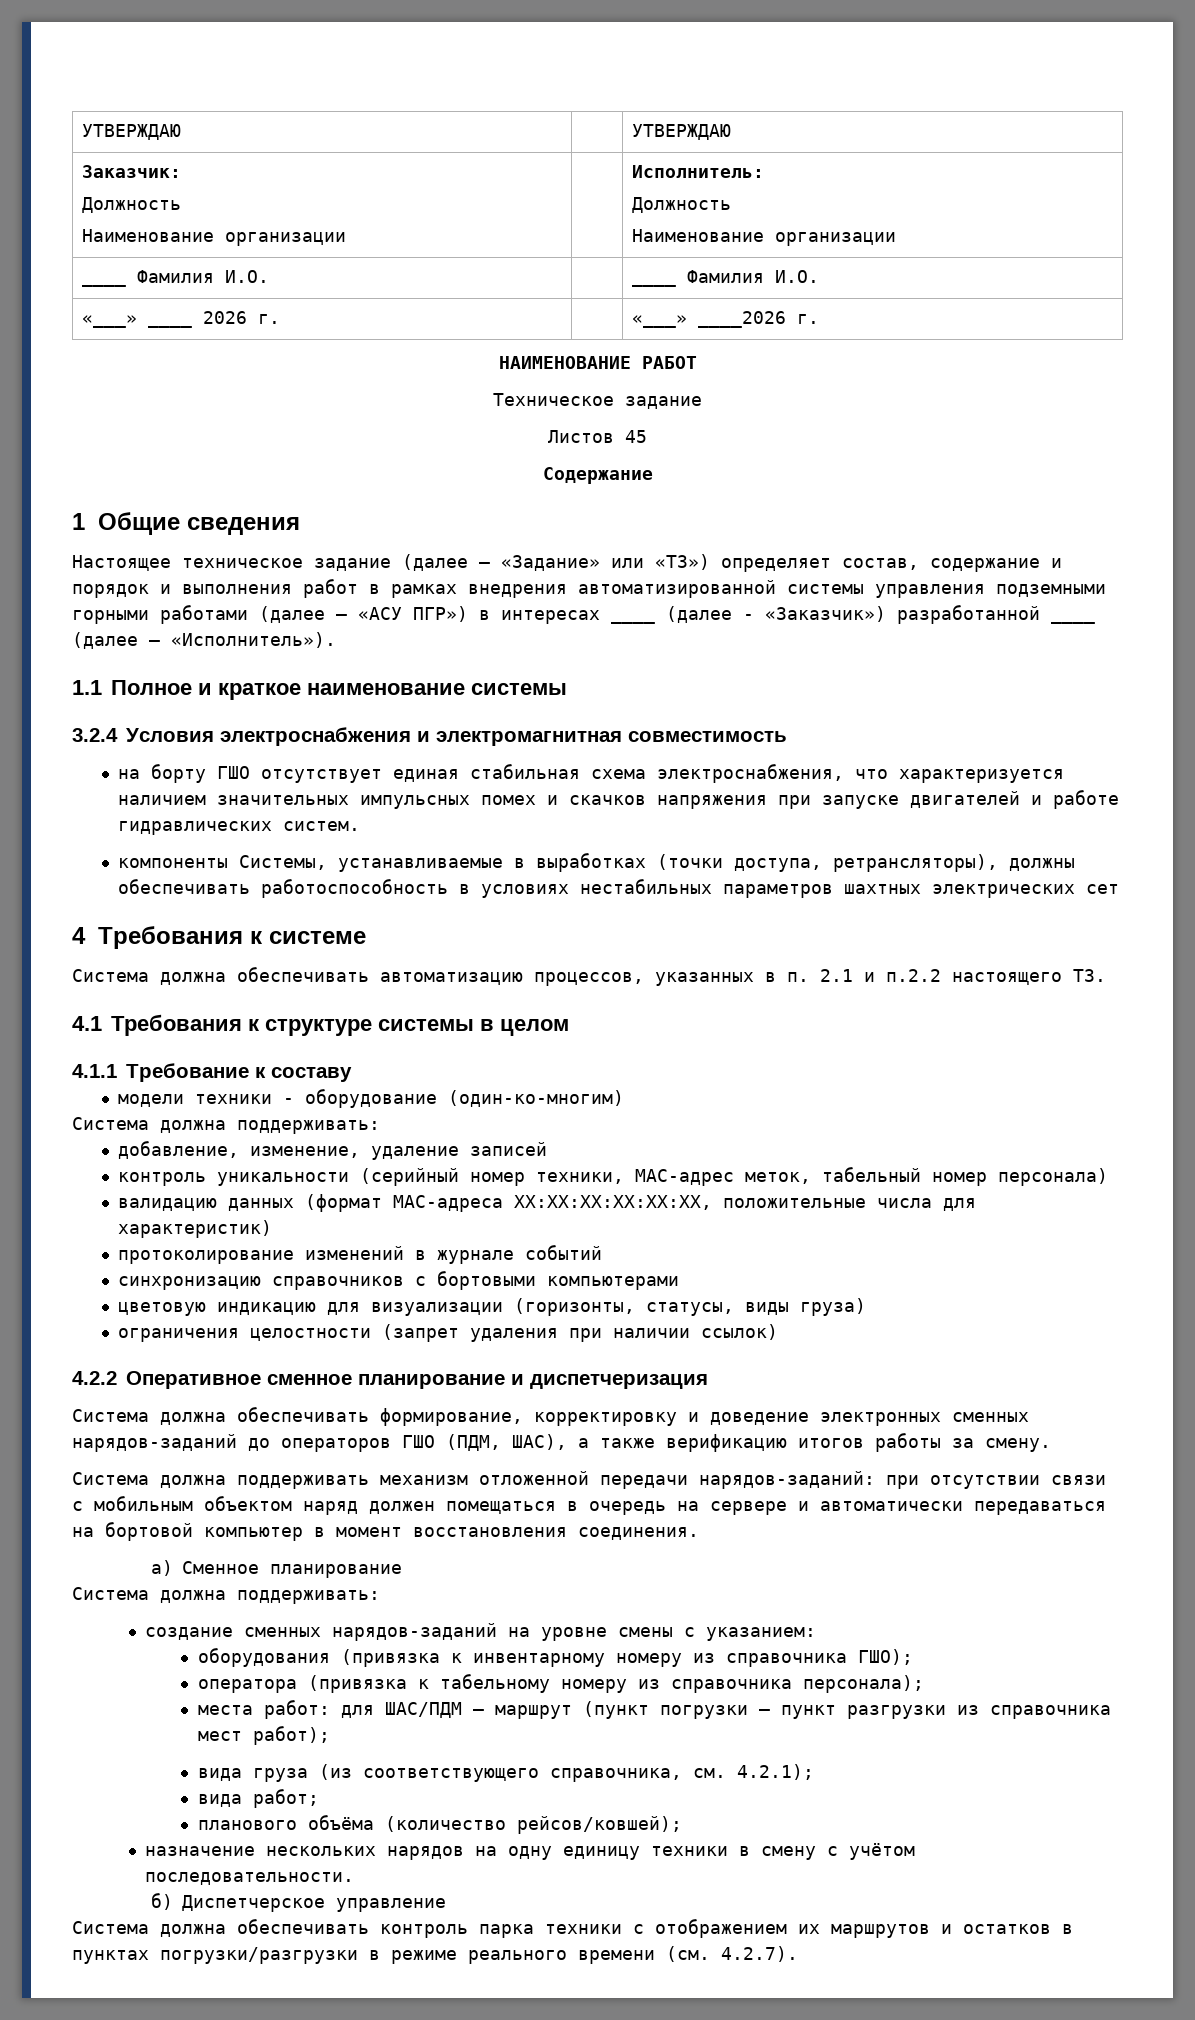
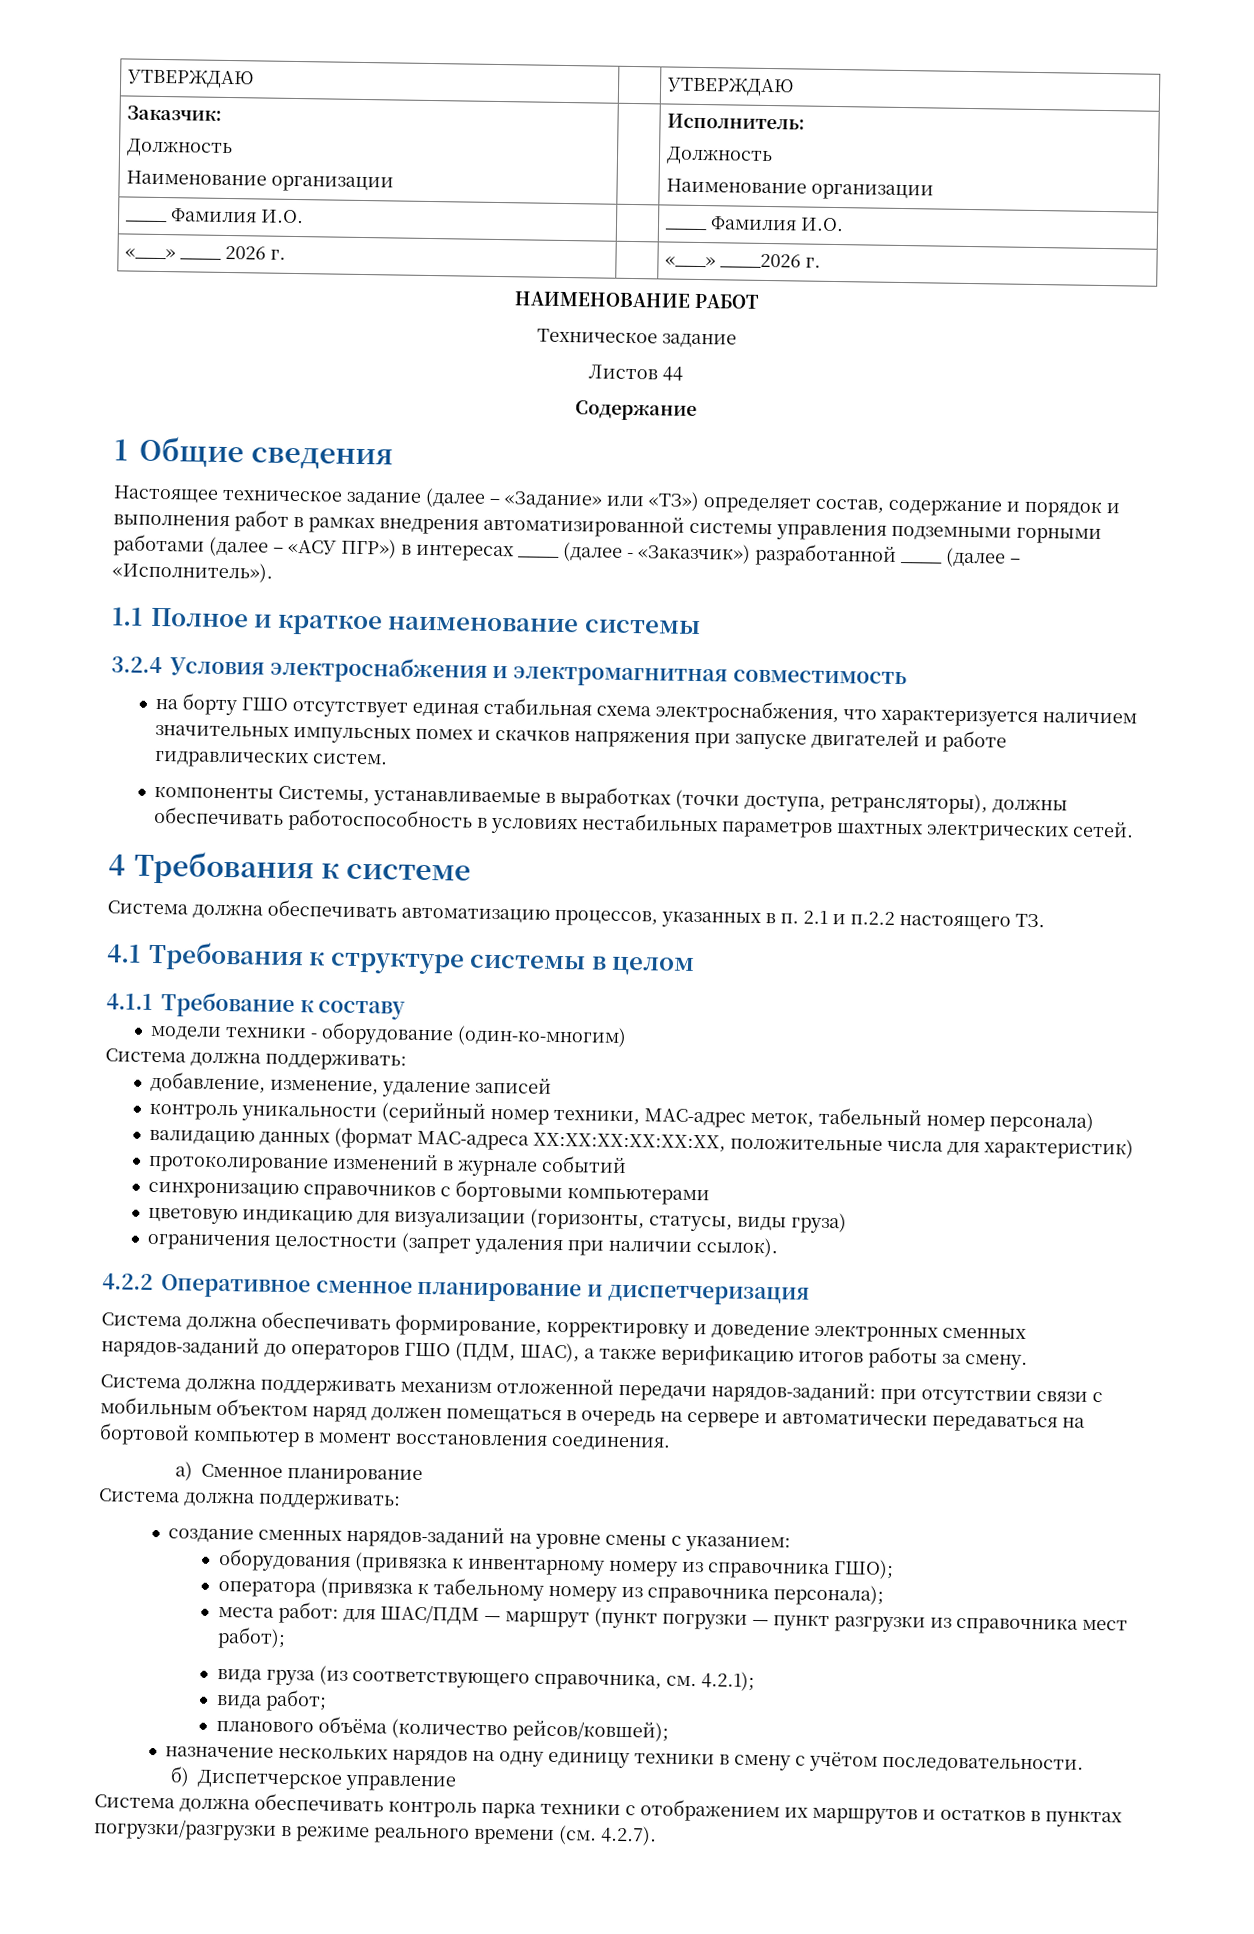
- Листов 45
+ Листов 44
- компоненты Системы, устанавливаемые в выработках (точки доступа, ретрансляторы), должны обеспечивать работоспособность в условиях нестабильных параметров шахтных электрических сет
+ компоненты Системы, устанавливаемые в выработках (точки доступа, ретрансляторы), должны обеспечивать работоспособность в условиях нестабильных параметров шахтных электрических сетей.
- ограничения целостности (запрет удаления при наличии ссылок)
+ ограничения целостности (запрет удаления при наличии ссылок).

